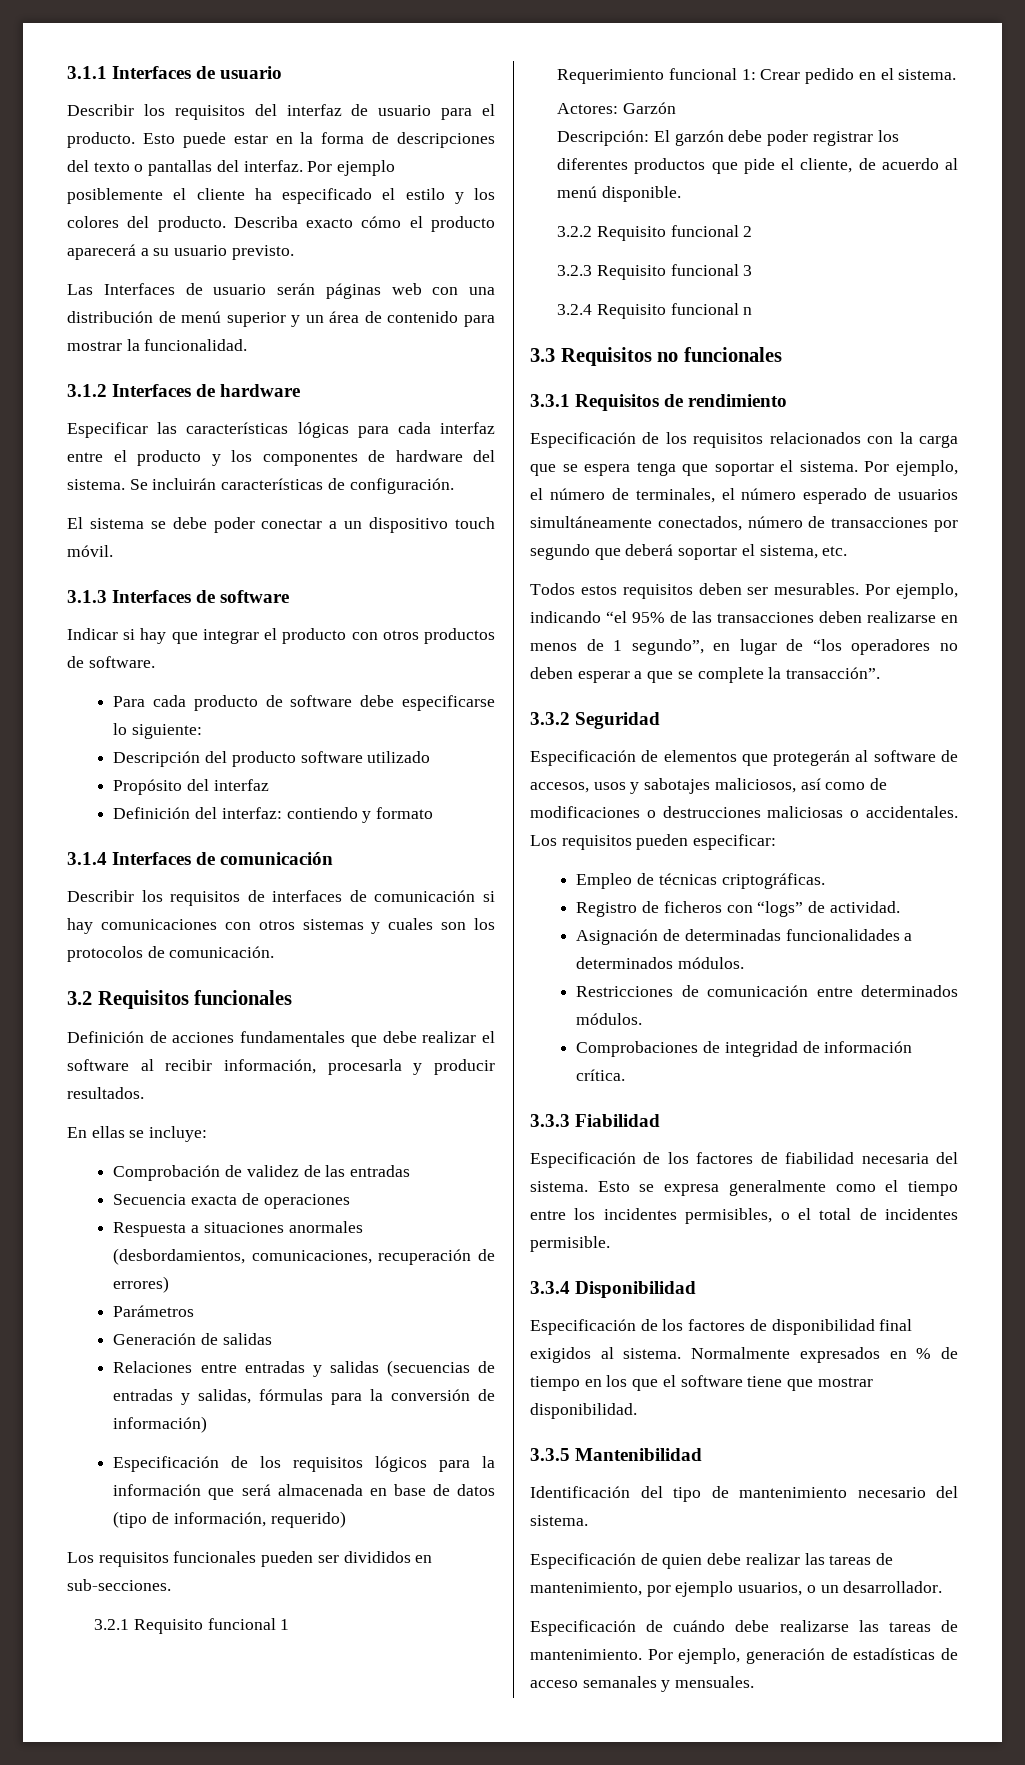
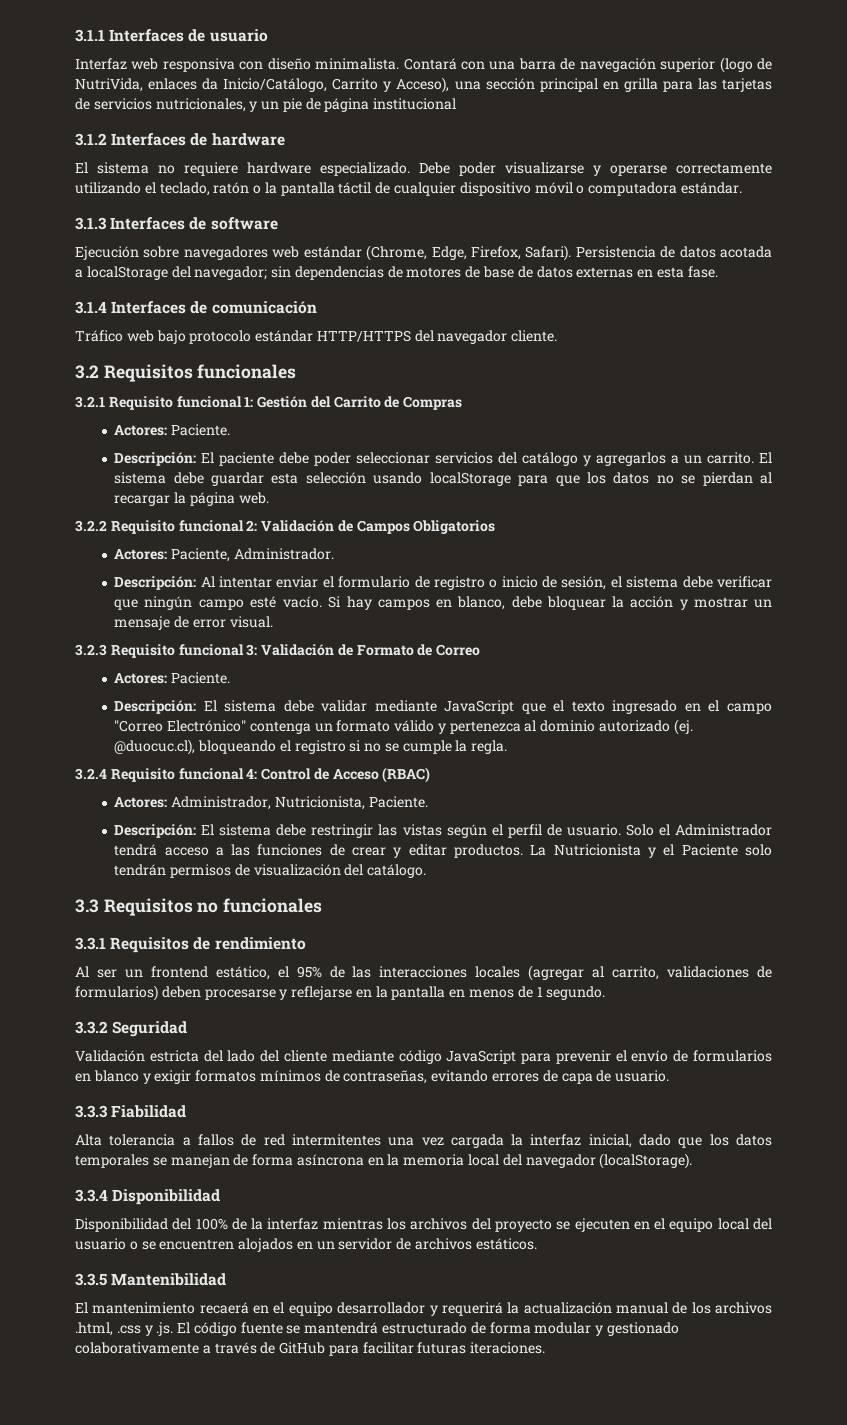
- Describir los requisitos del interfaz de usuario para el producto. Esto puede estar en la forma de descripciones del texto o pantallas del interfaz. Por ejemplo posiblemente el cliente ha especificado el estilo y los colores del producto. Describa exacto cómo el producto aparecerá a su usuario previsto.
- Las Interfaces de usuario serán páginas web con una distribución de menú superior y un área de contenido para mostrar la funcionalidad.
+ Interfaz web responsiva con diseño minimalista. Contará con una barra de navegación superior (logo de NutriVida, enlaces da Inicio/Catálogo, Carrito y Acceso), una sección principal en grilla para las tarjetas de servicios nutricionales, y un pie de página institucional
  3.1.2 Interfaces de hardware
- Especificar las características lógicas para cada interfaz entre el producto y los componentes de hardware del sistema. Se incluirán características de configuración.
- El sistema se debe poder conectar a un dispositivo touch móvil.
+ El sistema no requiere hardware especializado. Debe poder visualizarse y operarse correctamente utilizando el teclado, ratón o la pantalla táctil de cualquier dispositivo móvil o computadora estándar.
  3.1.3 Interfaces de software
- Indicar si hay que integrar el producto con otros productos de software.
- Para cada producto de software debe especificarse lo siguiente:
- Descripción del producto software utilizado
- Propósito del interfaz
- Definición del interfaz: contiendo y formato
+ Ejecución sobre navegadores web estándar (Chrome, Edge, Firefox, Safari). Persistencia de datos acotada a localStorage del navegador; sin dependencias de motores de base de datos externas en esta fase.
  3.1.4 Interfaces de comunicación
- Describir los requisitos de interfaces de comunicación si hay comunicaciones con otros sistemas y cuales son los protocolos de comunicación.
+ Tráfico web bajo protocolo estándar HTTP/HTTPS del navegador cliente.
  3.2 Requisitos funcionales
- Definición de acciones fundamentales que debe realizar el software al recibir información, procesarla y producir resultados.
- En ellas se incluye:
- Comprobación de validez de las entradas
- Secuencia exacta de operaciones
- Respuesta a situaciones anormales (desbordamientos, comunicaciones, recuperación de errores)
- Parámetros
- Generación de salidas
- Relaciones entre entradas y salidas (secuencias de entradas y salidas, fórmulas para la conversión de información)
- Especificación de los requisitos lógicos para la información que será almacenada en base de datos (tipo de información, requerido)
- Los requisitos funcionales pueden ser divididos en sub-secciones.
- 3.2.1 Requisito funcional 1
- Requerimiento funcional 1: Crear pedido en el sistema.
- Actores: Garzón
- Descripción: El garzón debe poder registrar los diferentes productos que pide el cliente, de acuerdo al menú disponible.
- 3.2.2 Requisito funcional 2
- 3.2.3 Requisito funcional 3
- 3.2.4 Requisito funcional n
+ 3.2.1 Requisito funcional 1: Gestión del Carrito de Compras
+ Actores: Paciente.
+ Descripción: El paciente debe poder seleccionar servicios del catálogo y agregarlos a un carrito. El sistema debe guardar esta selección usando localStorage para que los datos no se pierdan al recargar la página web.
+ 3.2.2 Requisito funcional 2: Validación de Campos Obligatorios
+ Actores: Paciente, Administrador.
+ Descripción: Al intentar enviar el formulario de registro o inicio de sesión, el sistema debe verificar que ningún campo esté vacío. Si hay campos en blanco, debe bloquear la acción y mostrar un mensaje de error visual.
+ 3.2.3 Requisito funcional 3: Validación de Formato de Correo
+ Actores: Paciente.
+ Descripción: El sistema debe validar mediante JavaScript que el texto ingresado en el campo "Correo Electrónico" contenga un formato válido y pertenezca al dominio autorizado (ej. @duocuc.cl), bloqueando el registro si no se cumple la regla.
+ 3.2.4 Requisito funcional 4: Control de Acceso (RBAC)
+ Actores: Administrador, Nutricionista, Paciente.
+ Descripción: El sistema debe restringir las vistas según el perfil de usuario. Solo el Administrador tendrá acceso a las funciones de crear y editar productos. La Nutricionista y el Paciente solo tendrán permisos de visualización del catálogo.
- Especificación de los requisitos relacionados con la carga que se espera tenga que soportar el sistema. Por ejemplo, el número de terminales, el número esperado de usuarios simultáneamente conectados, número de transacciones por segundo que deberá soportar el sistema, etc.
- Todos estos requisitos deben ser mesurables. Por ejemplo, indicando “el 95% de las transacciones deben realizarse en menos de 1 segundo”, en lugar de “los operadores no deben esperar a que se complete la transacción”.
+ Al ser un frontend estático, el 95% de las interacciones locales (agregar al carrito, validaciones de formularios) deben procesarse y reflejarse en la pantalla en menos de 1 segundo.
  3.3.2 Seguridad
- Especificación de elementos que protegerán al software de accesos, usos y sabotajes maliciosos, así como de modificaciones o destrucciones maliciosas o accidentales. Los requisitos pueden especificar:
- Empleo de técnicas criptográficas.
- Registro de ficheros con “logs” de actividad.
- Asignación de determinadas funcionalidades a determinados módulos.
- Restricciones de comunicación entre determinados módulos.
- Comprobaciones de integridad de información crítica.
+ Validación estricta del lado del cliente mediante código JavaScript para prevenir el envío de formularios en blanco y exigir formatos mínimos de contraseñas, evitando errores de capa de usuario.
  3.3.3 Fiabilidad
- Especificación de los factores de fiabilidad necesaria del sistema. Esto se expresa generalmente como el tiempo entre los incidentes permisibles, o el total de incidentes permisible.
+ Alta tolerancia a fallos de red intermitentes una vez cargada la interfaz inicial, dado que los datos temporales se manejan de forma asíncrona en la memoria local del navegador (localStorage).
  3.3.4 Disponibilidad
- Especificación de los factores de disponibilidad final exigidos al sistema. Normalmente expresados en % de tiempo en los que el software tiene que mostrar disponibilidad.
+ Disponibilidad del 100% de la interfaz mientras los archivos del proyecto se ejecuten en el equipo local del usuario o se encuentren alojados en un servidor de archivos estáticos.
  3.3.5 Mantenibilidad
- Identificación del tipo de mantenimiento necesario del sistema.
- Especificación de quien debe realizar las tareas de mantenimiento, por ejemplo usuarios, o un desarrollador.
- Especificación de cuándo debe realizarse las tareas de mantenimiento. Por ejemplo, generación de estadísticas de acceso semanales y mensuales.
+ El mantenimiento recaerá en el equipo desarrollador y requerirá la actualización manual de los archivos .html, .css y .js. El código fuente se mantendrá estructurado de forma modular y gestionado colaborativamente a través de GitHub para facilitar futuras iteraciones.

